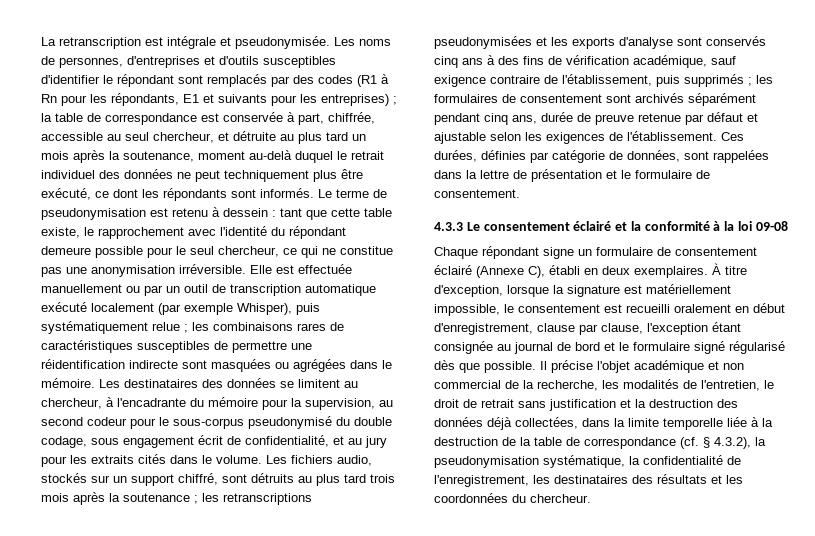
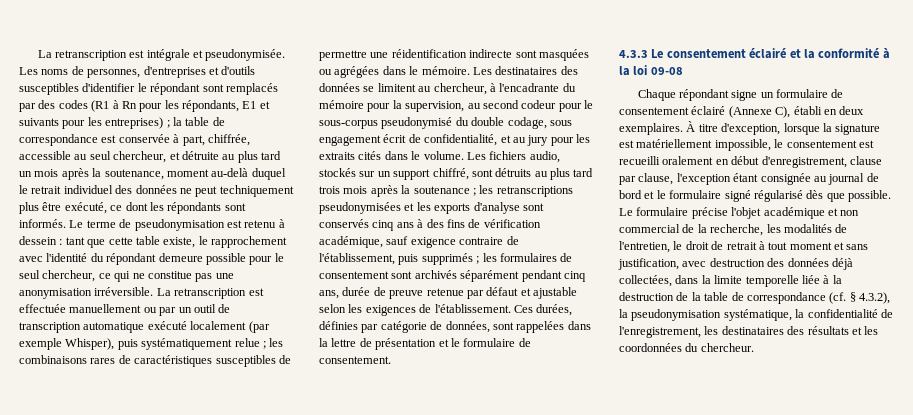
- Elle est effectuée manuellement ou par un outil de transcription automatique exécuté localement (par exemple Whisper), puis systématiquement relue ; les combinaisons rares de caractéristiques susceptibles de permettre une réidentification indirecte sont masquées ou agrégées dans le mémoire.
+ La retranscription est effectuée manuellement ou par un outil de transcription automatique exécuté localement (par exemple Whisper), puis systématiquement relue ; les combinaisons rares de caractéristiques susceptibles de permettre une réidentification indirecte sont masquées ou agrégées dans le mémoire.
- Il précise l'objet académique et non commercial de la recherche, les modalités de l'entretien, le droit de retrait sans justification et la destruction des données déjà collectées, dans la limite temporelle liée à la destruction de la table de correspondance (cf. § 4.3.2), la pseudonymisation systématique, la confidentialité de l'enregistrement, les destinataires des résultats et les coordonnées du chercheur.
+ Le formulaire précise l'objet académique et non commercial de la recherche, les modalités de l'entretien, le droit de retrait à tout moment et sans justification, avec destruction des données déjà collectées, dans la limite temporelle liée à la destruction de la table de correspondance (cf. § 4.3.2), la pseudonymisation systématique, la confidentialité de l'enregistrement, les destinataires des résultats et les coordonnées du chercheur.

